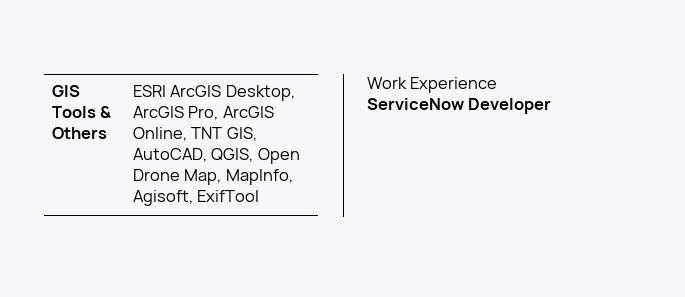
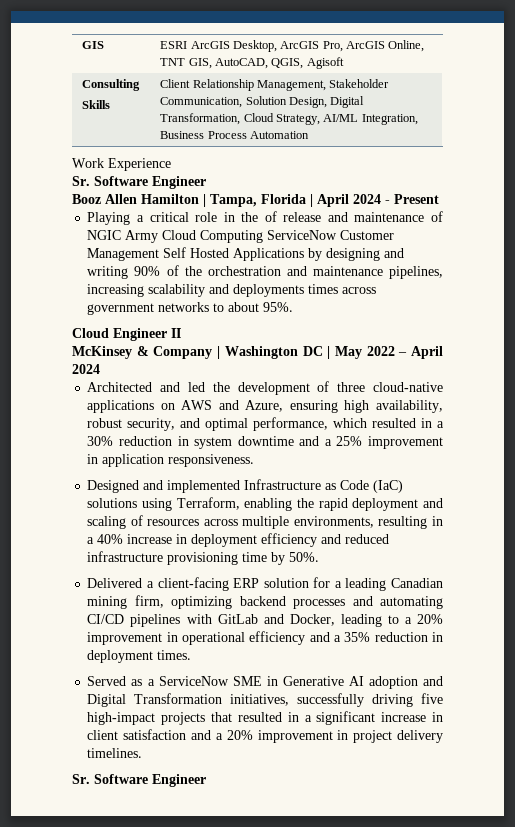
- GIS Tools & Others | ESRI ArcGIS Desktop, ArcGIS Pro, ArcGIS Online, TNT GIS, AutoCAD, QGIS, Open Drone Map, MapInfo, Agisoft, ExifTool
+ GIS | ESRI ArcGIS Desktop, ArcGIS Pro, ArcGIS Online, TNT GIS, AutoCAD, QGIS, Agisoft
+ Consulting
+ Skills | Client Relationship Management, Stakeholder Communication, Solution Design, Digital Transformation, Cloud Strategy, AI/ML Integration, Business Process Automation
  Work Experience
- ServiceNow Developer
+ Sr. Software Engineer
+ Booz Allen Hamilton | Tampa, Florida | April 2024 - Present
+ Playing a critical role in the of release and maintenance of NGIC Army Cloud Computing ServiceNow Customer Management Self Hosted Applications by designing and writing 90% of the orchestration and maintenance pipelines, increasing scalability and deployments times across government networks to about 95%.
+ Cloud Engineer II
+ McKinsey & Company | Washington DC | May 2022 – April 2024
+ Architected and led the development of three cloud-native applications on AWS and Azure, ensuring high availability, robust security, and optimal performance, which resulted in a 30% reduction in system downtime and a 25% improvement in application responsiveness.
+ Designed and implemented Infrastructure as Code (IaC) solutions using Terraform, enabling the rapid deployment and scaling of resources across multiple environments, resulting in a 40% increase in deployment efficiency and reduced infrastructure provisioning time by 50%.
+ Delivered a client-facing ERP solution for a leading Canadian mining firm, optimizing backend processes and automating CI/CD pipelines with GitLab and Docker, leading to a 20% improvement in operational efficiency and a 35% reduction in deployment times.
+ Served as a ServiceNow SME in Generative AI adoption and Digital Transformation initiatives, successfully driving five high-impact projects that resulted in a significant increase in client satisfaction and a 20% improvement in project delivery timelines.
+ Sr. Software Engineer

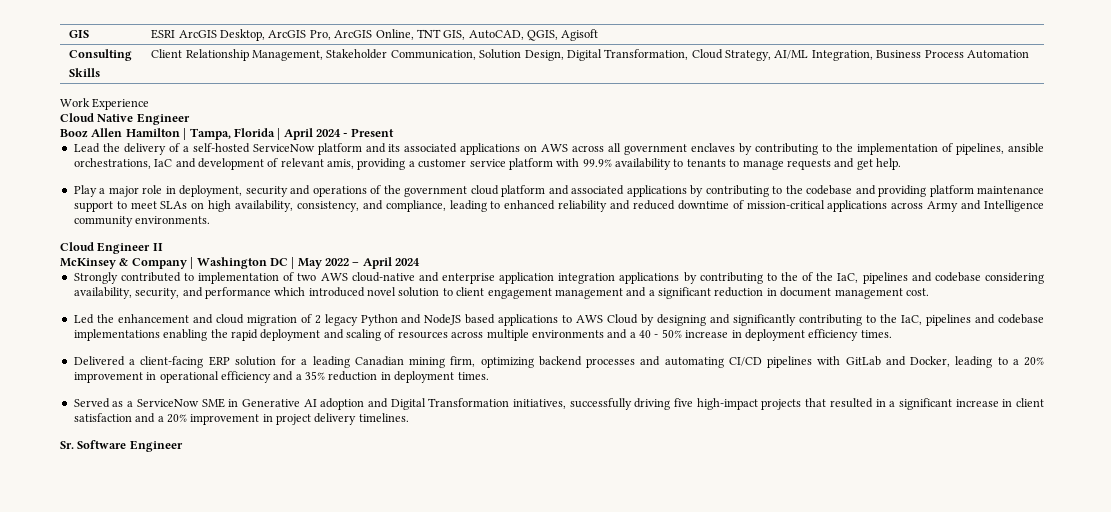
  Work Experience
- Sr. Software Engineer
+ Cloud Native Engineer
- Playing a critical role in the of release and maintenance of NGIC Army Cloud Computing ServiceNow Customer Management Self Hosted Applications by designing and writing 90% of the orchestration and maintenance pipelines, increasing scalability and deployments times across government networks to about 95%.
+ Lead the delivery of a self-hosted ServiceNow platform and its associated applications on AWS across all government enclaves by contributing to the implementation of pipelines, ansible orchestrations, IaC and development of relevant amis, providing a customer service platform with 99.9% availability to tenants to manage requests and get help.
+ Play a major role in deployment, security and operations of the government cloud platform and associated applications by contributing to the codebase and providing platform maintenance support to meet SLAs on high availability, consistency, and compliance, leading to enhanced reliability and reduced downtime of mission-critical applications across Army and Intelligence community environments.
- Architected and led the development of three cloud-native applications on AWS and Azure, ensuring high availability, robust security, and optimal performance, which resulted in a 30% reduction in system downtime and a 25% improvement in application responsiveness.
- Designed and implemented Infrastructure as Code (IaC) solutions using Terraform, enabling the rapid deployment and scaling of resources across multiple environments, resulting in a 40% increase in deployment efficiency and reduced infrastructure provisioning time by 50%.
+ Strongly contributed to implementation of two AWS cloud-native and enterprise application integration applications by contributing to the of the IaC, pipelines and codebase considering availability, security, and performance which introduced novel solution to client engagement management and a significant reduction in document management cost.
+ Led the enhancement and cloud migration of 2 legacy Python and NodeJS based applications to AWS Cloud by designing and significantly contributing to the IaC, pipelines and codebase implementations enabling the rapid deployment and scaling of resources across multiple environments and a 40 - 50% increase in deployment efficiency times.

